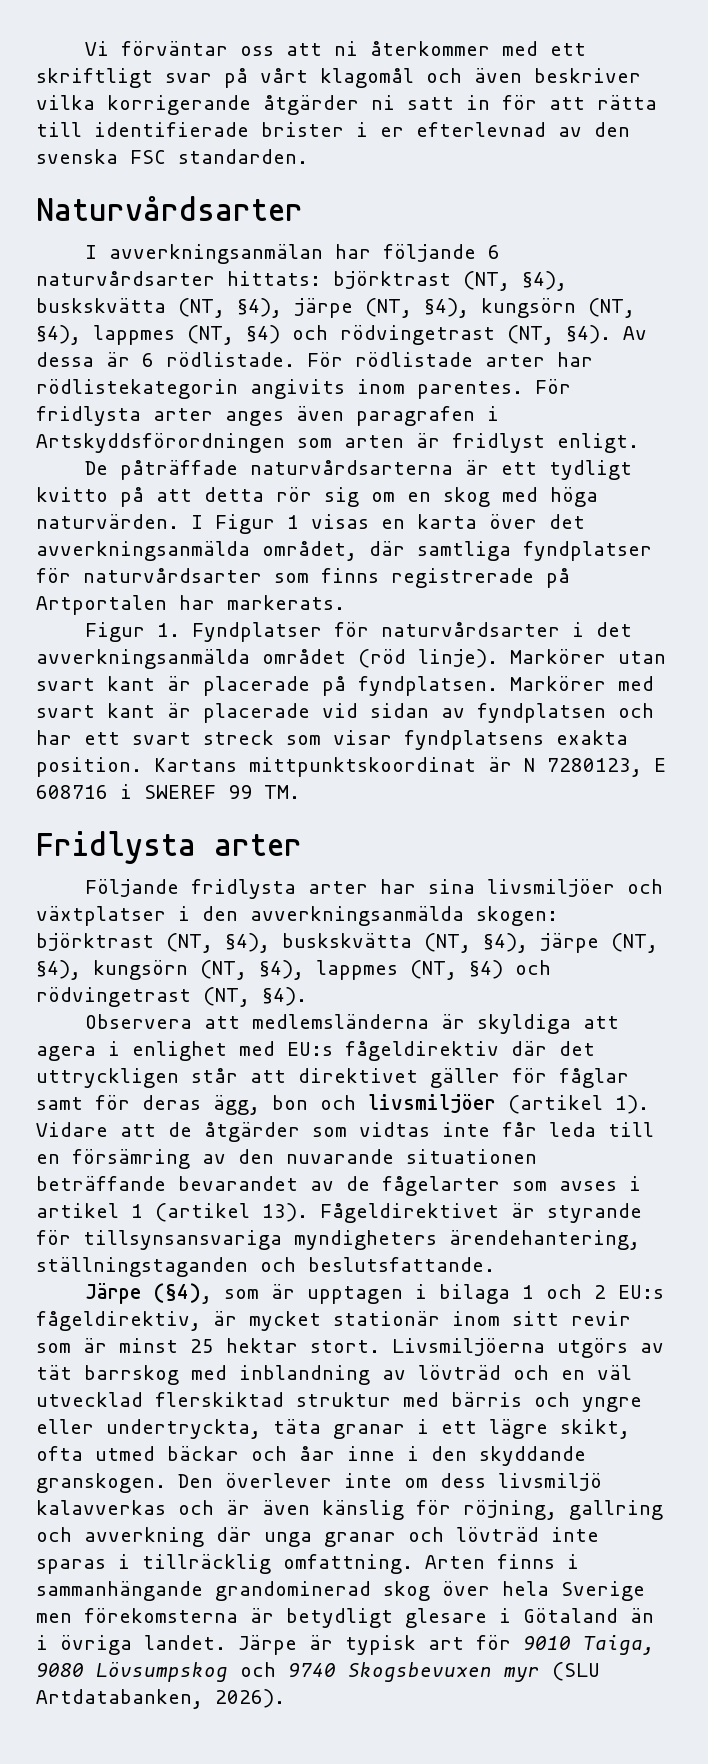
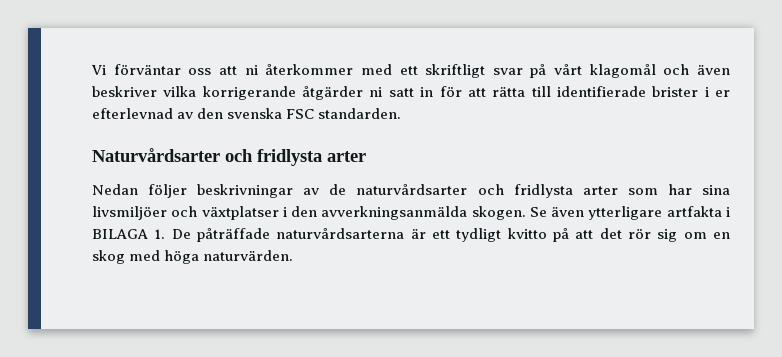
- Naturvårdsarter
- I avverkningsanmälan har följande 6 naturvårdsarter hittats: björktrast (NT, §4), buskskvätta (NT, §4), järpe (NT, §4), kungsörn (NT, §4), lappmes (NT, §4) och rödvingetrast (NT, §4). Av dessa är 6 rödlistade. För rödlistade arter har rödlistekategorin angivits inom parentes. För fridlysta arter anges även paragrafen i Artskyddsförordningen som arten är fridlyst enligt.
- De påträffade naturvårdsarterna är ett tydligt kvitto på att detta rör sig om en skog med höga naturvärden. I Figur 1 visas en karta över det avverkningsanmälda området, där samtliga fyndplatser för naturvårdsarter som finns registrerade på Artportalen har markerats.
- Figur 1. Fyndplatser för naturvårdsarter i det avverkningsanmälda området (röd linje). Markörer utan svart kant är placerade på fyndplatsen. Markörer med svart kant är placerade vid sidan av fyndplatsen och har ett svart streck som visar fyndplatsens exakta position. Kartans mittpunktskoordinat är N 7280123, E 608716 i SWEREF 99 TM.
- Fridlysta arter
- Följande fridlysta arter har sina livsmiljöer och växtplatser i den avverkningsanmälda skogen: björktrast (NT, §4), buskskvätta (NT, §4), järpe (NT, §4), kungsörn (NT, §4), lappmes (NT, §4) och rödvingetrast (NT, §4).
- Observera att medlemsländerna är skyldiga att agera i enlighet med EU:s fågeldirektiv där det uttryckligen står att direktivet gäller för fåglar samt för deras ägg, bon och livsmiljöer (artikel 1). Vidare att de åtgärder som vidtas inte får leda till en försämring av den nuvarande situationen beträffande bevarandet av de fågelarter som avses i artikel 1 (artikel 13). Fågeldirektivet är styrande för tillsynsansvariga myndigheters ärendehantering, ställningstaganden och beslutsfattande.
- Järpe (§4), som är upptagen i bilaga 1 och 2 EU:s fågeldirektiv, är mycket stationär inom sitt revir som är minst 25 hektar stort. Livsmiljöerna utgörs av tät barrskog med inblandning av lövträd och en väl utvecklad flerskiktad struktur med bärris och yngre eller undertryckta, täta granar i ett lägre skikt, ofta utmed bäckar och åar inne i den skyddande granskogen. Den överlever inte om dess livsmiljö kalavverkas och är även känslig för röjning, gallring och avverkning där unga granar och lövträd inte sparas i tillräcklig omfattning. Arten finns i sammanhängande grandominerad skog över hela Sverige men förekomsterna är betydligt glesare i Götaland än i övriga landet. Järpe är typisk art för 9010 Taiga, 9080 Lövsumpskog och 9740 Skogsbevuxen myr (SLU Artdatabanken, 2026).
+ Naturvårdsarter och fridlysta arter
+ Nedan följer beskrivningar av de naturvårdsarter och fridlysta arter som har sina livsmiljöer och växtplatser i den avverkningsanmälda skogen. Se även ytterligare artfakta i BILAGA 1. De påträffade naturvårdsarterna är ett tydligt kvitto på att det rör sig om en skog med höga naturvärden.

